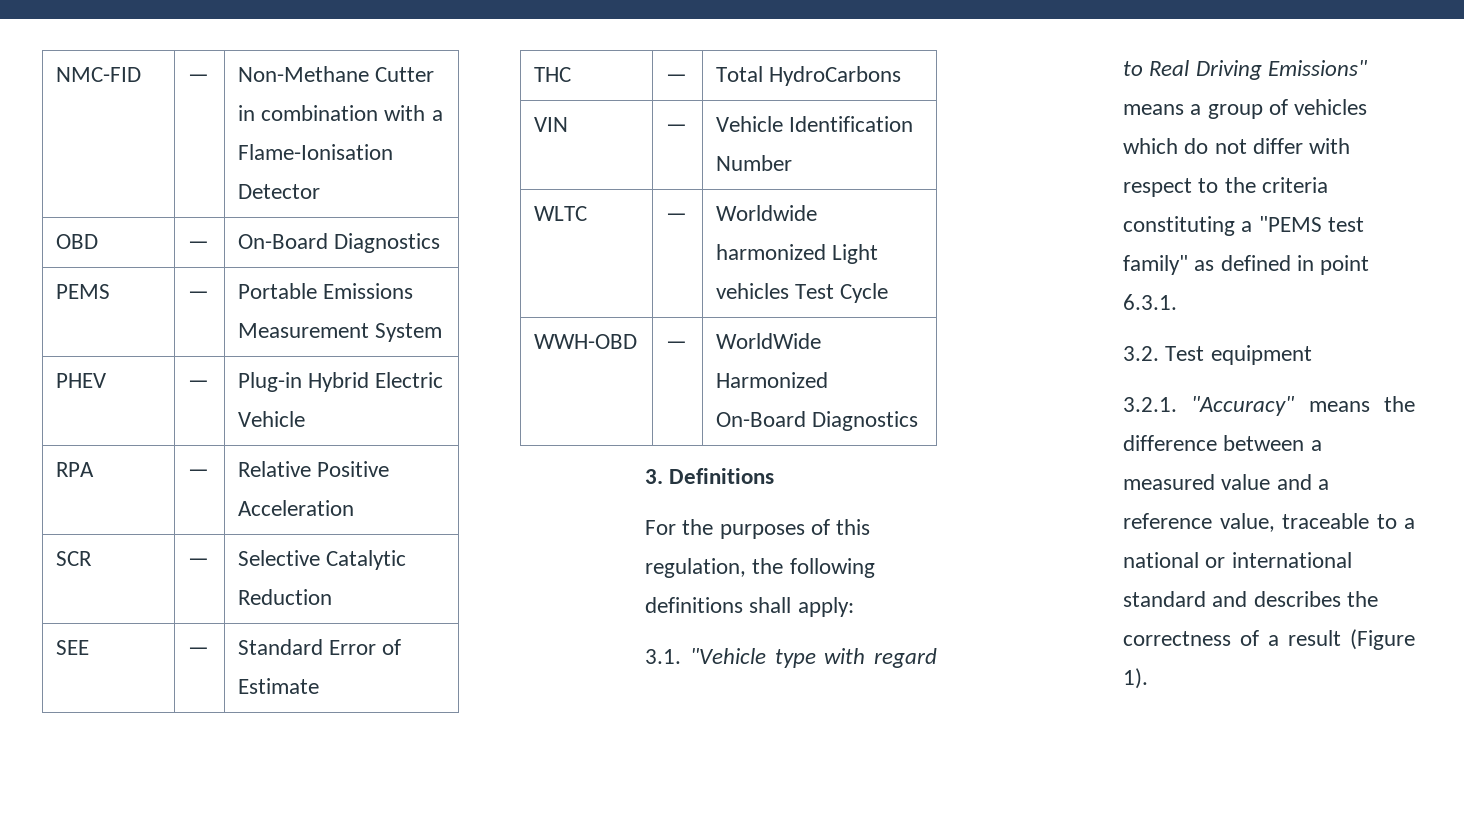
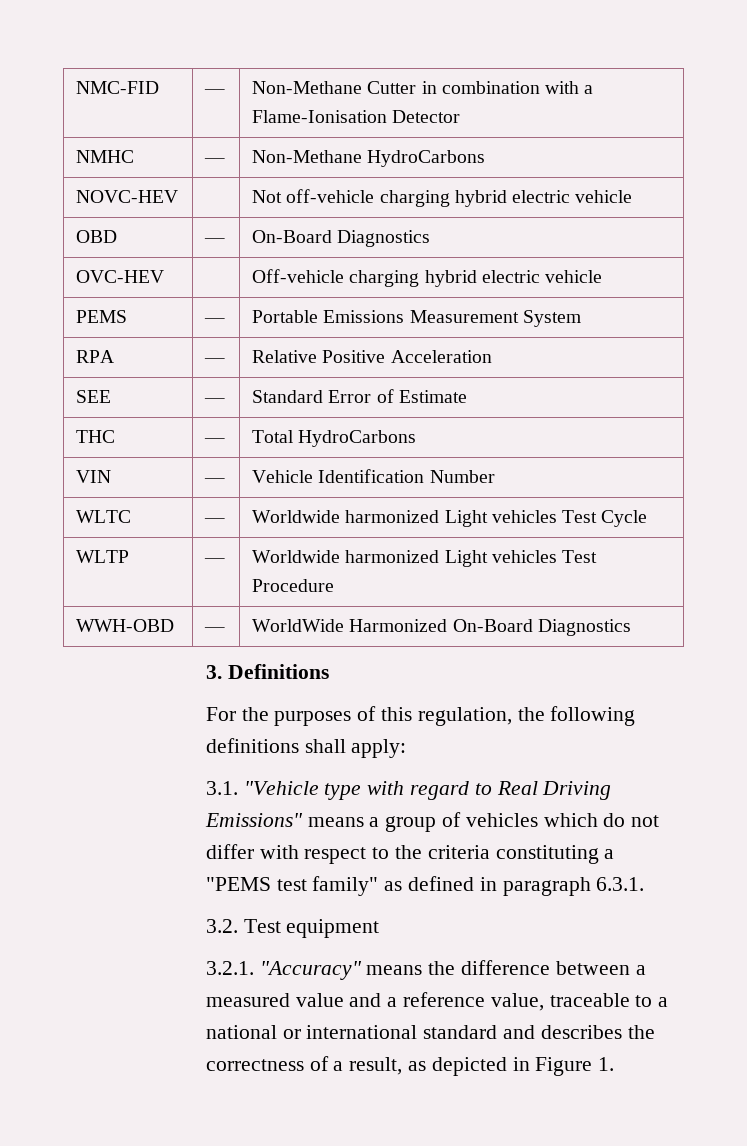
+ NMHC | — | Non-Methane HydroCarbons
+ NOVC-HEV | | Not off-vehicle charging hybrid electric vehicle
  OBD | — | On-Board Diagnostics
+ OVC-HEV | | Off-vehicle charging hybrid electric vehicle
- PHEV | — | Plug-in Hybrid Electric Vehicle
- SCR | — | Selective Catalytic Reduction
+ WLTP | — | Worldwide harmonized Light vehicles Test Procedure
- 3.1. "Vehicle type with regard to Real Driving Emissions" means a group of vehicles which do not differ with respect to the criteria constituting a "PEMS test family" as defined in point 6.3.1.
+ 3.1. "Vehicle type with regard to Real Driving Emissions" means a group of vehicles which do not differ with respect to the criteria constituting a "PEMS test family" as defined in paragraph 6.3.1.
- 3.2.1. "Accuracy" means the difference between a measured value and a reference value, traceable to a national or international standard and describes the correctness of a result (Figure 1).
+ 3.2.1. "Accuracy" means the difference between a measured value and a reference value, traceable to a national or international standard and describes the correctness of a result, as depicted in Figure 1.

